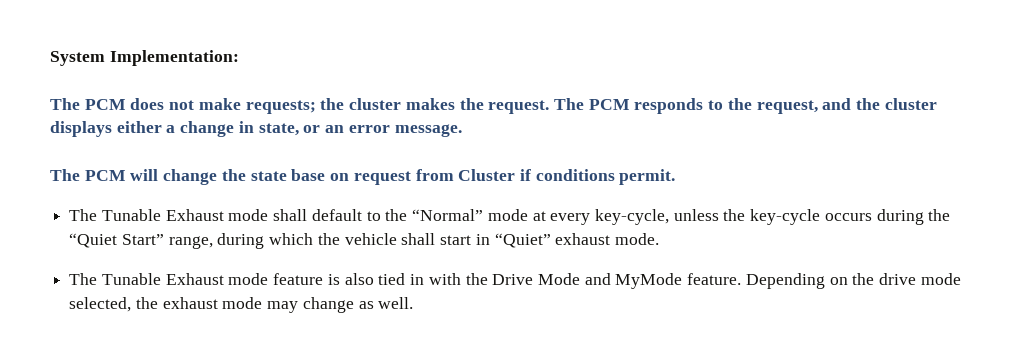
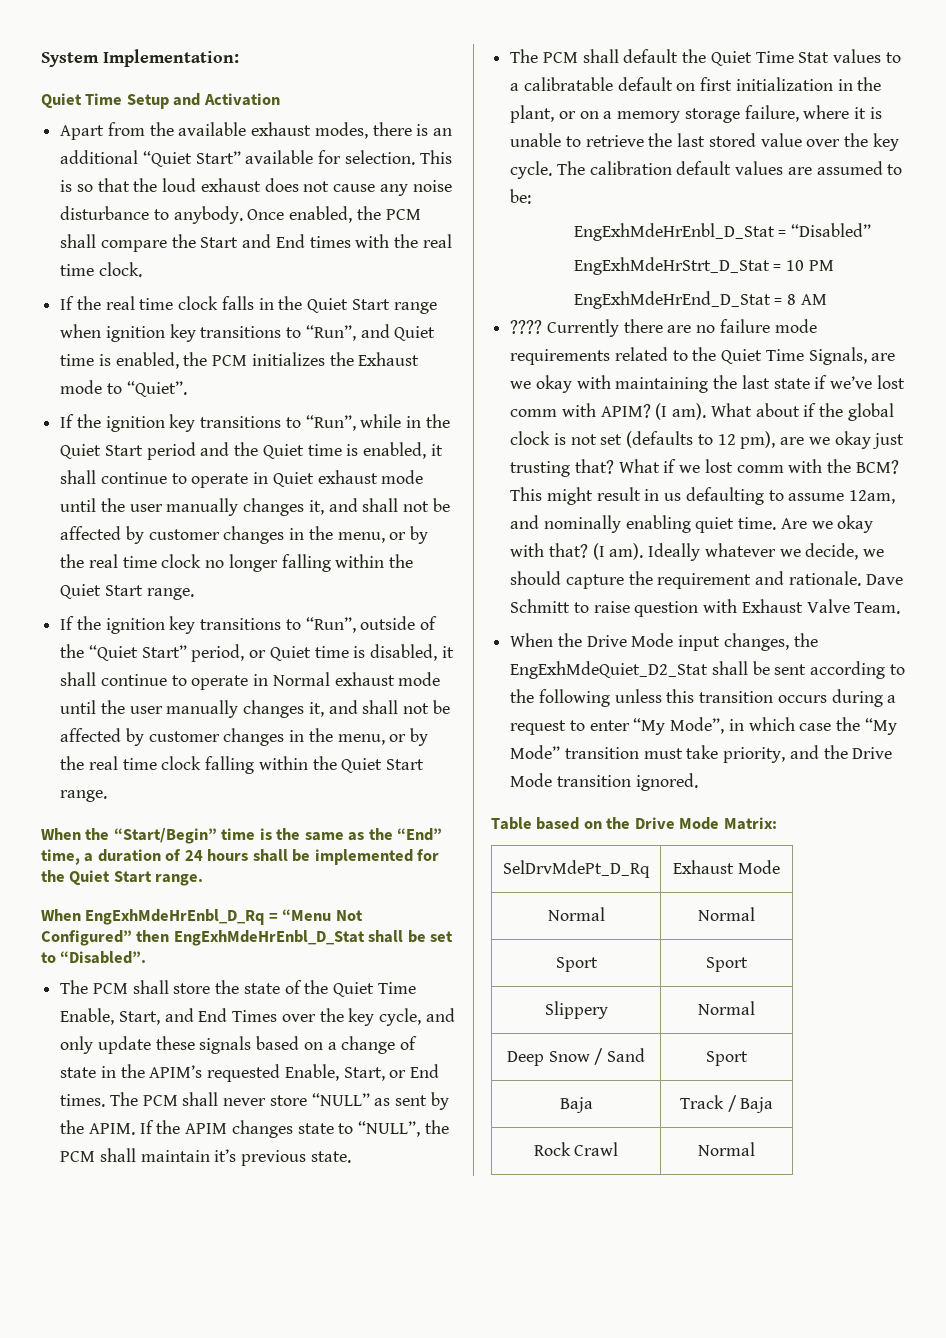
- The PCM does not make requests; the cluster makes the request. The PCM responds to the request, and the cluster displays either a change in state, or an error message.
- The PCM will change the state base on request from Cluster if conditions permit.
- The Tunable Exhaust mode shall default to the “Normal” mode at every key-cycle, unless the key-cycle occurs during the “Quiet Start” range, during which the vehicle shall start in “Quiet” exhaust mode.
- The Tunable Exhaust mode feature is also tied in with the Drive Mode and MyMode feature. Depending on the drive mode selected, the exhaust mode may change as well.
+ Quiet Time Setup and Activation
+ Apart from the available exhaust modes, there is an additional “Quiet Start” available for selection. This is so that the loud exhaust does not cause any noise disturbance to anybody. Once enabled, the PCM shall compare the Start and End times with the real time clock.
+ If the real time clock falls in the Quiet Start range when ignition key transitions to “Run”, and Quiet time is enabled, the PCM initializes the Exhaust mode to “Quiet”.
+ If the ignition key transitions to “Run”, while in the Quiet Start period and the Quiet time is enabled, it shall continue to operate in Quiet exhaust mode until the user manually changes it, and shall not be affected by customer changes in the menu, or by the real time clock no longer falling within the Quiet Start range.
+ If the ignition key transitions to “Run”, outside of the “Quiet Start” period, or Quiet time is disabled, it shall continue to operate in Normal exhaust mode until the user manually changes it, and shall not be affected by customer changes in the menu, or by the real time clock falling within the Quiet Start range.
+ When the “Start/Begin” time is the same as the “End” time, a duration of 24 hours shall be implemented for the Quiet Start range.
+ When EngExhMdeHrEnbl_D_Rq = “Menu Not Configured” then EngExhMdeHrEnbl_D_Stat shall be set to “Disabled”.
+ The PCM shall store the state of the Quiet Time Enable, Start, and End Times over the key cycle, and only update these signals based on a change of state in the APIM’s requested Enable, Start, or End times. The PCM shall never store “NULL” as sent by the APIM. If the APIM changes state to “NULL”, the PCM shall maintain it’s previous state.
+ The PCM shall default the Quiet Time Stat values to a calibratable default on first initialization in the plant, or on a memory storage failure, where it is unable to retrieve the last stored value over the key cycle. The calibration default values are assumed to be:
+ EngExhMdeHrEnbl_D_Stat = “Disabled”
+ EngExhMdeHrStrt_D_Stat = 10 PM
+ EngExhMdeHrEnd_D_Stat = 8 AM
+ ???? Currently there are no failure mode requirements related to the Quiet Time Signals, are we okay with maintaining the last state if we’ve lost comm with APIM? (I am). What about if the global clock is not set (defaults to 12 pm), are we okay just trusting that? What if we lost comm with the BCM? This might result in us defaulting to assume 12am, and nominally enabling quiet time. Are we okay with that? (I am). Ideally whatever we decide, we should capture the requirement and rationale. Dave Schmitt to raise question with Exhaust Valve Team.
+ When the Drive Mode input changes, the EngExhMdeQuiet_D2_Stat shall be sent according to the following unless this transition occurs during a request to enter “My Mode”, in which case the “My Mode” transition must take priority, and the Drive Mode transition ignored.
+ Table based on the Drive Mode Matrix:
+ SelDrvMdePt_D_Rq | Exhaust Mode
+ Normal | Normal
+ Sport | Sport
+ Slippery | Normal
+ Deep Snow / Sand | Sport
+ Baja | Track / Baja
+ Rock Crawl | Normal

